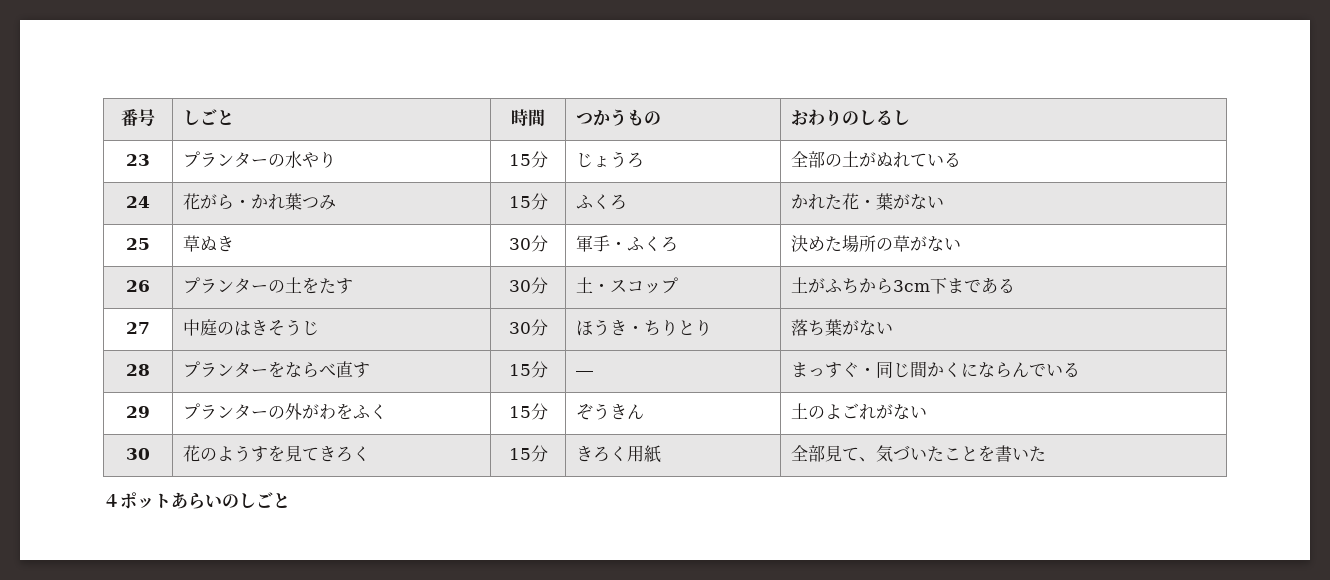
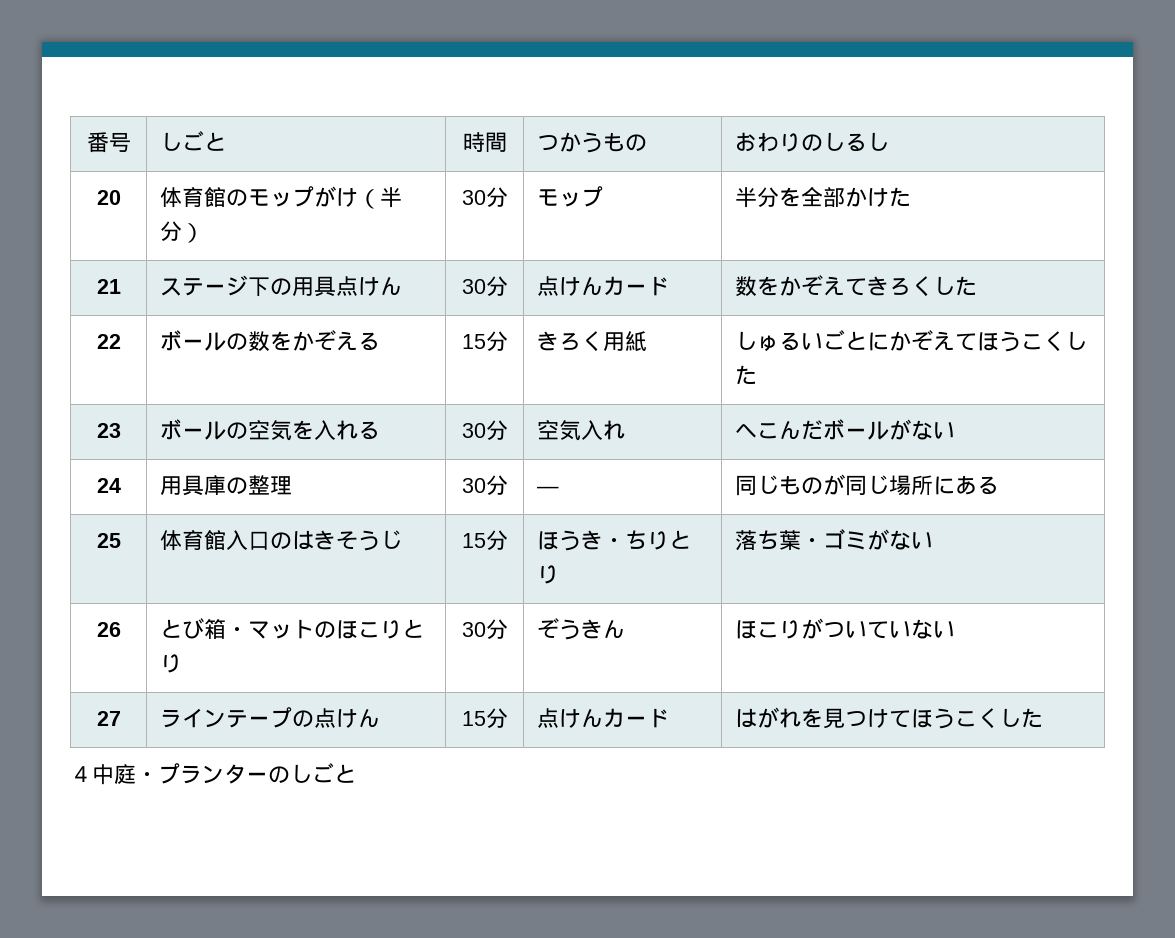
- 23 | プランターの水やり | 15分 | じょうろ | 全部の土がぬれている
- 24 | 花がら・かれ葉つみ | 15分 | ふくろ | かれた花・葉がない
- 25 | 草ぬき | 30分 | 軍手・ふくろ | 決めた場所の草がない
- 26 | プランターの土をたす | 30分 | 土・スコップ | 土がふちから3cm下まである
- 27 | 中庭のはきそうじ | 30分 | ほうき・ちりとり | 落ち葉がない
- 28 | プランターをならべ直す | 15分 | ― | まっすぐ・同じ間かくにならんでいる
- 29 | プランターの外がわをふく | 15分 | ぞうきん | 土のよごれがない
- 30 | 花のようすを見てきろく | 15分 | きろく用紙 | 全部見て、気づいたことを書いた
- ４ポットあらいのしごと
+ 20 | 体育館のモップがけ（半分） | 30分 | モップ | 半分を全部かけた
+ 21 | ステージ下の用具点けん | 30分 | 点けんカード | 数をかぞえてきろくした
+ 22 | ボールの数をかぞえる | 15分 | きろく用紙 | しゅるいごとにかぞえてほうこくした
+ 23 | ボールの空気を入れる | 30分 | 空気入れ | へこんだボールがない
+ 24 | 用具庫の整理 | 30分 | ― | 同じものが同じ場所にある
+ 25 | 体育館入口のはきそうじ | 15分 | ほうき・ちりとり | 落ち葉・ゴミがない
+ 26 | とび箱・マットのほこりとり | 30分 | ぞうきん | ほこりがついていない
+ 27 | ラインテープの点けん | 15分 | 点けんカード | はがれを見つけてほうこくした
+ ４中庭・プランターのしごと

